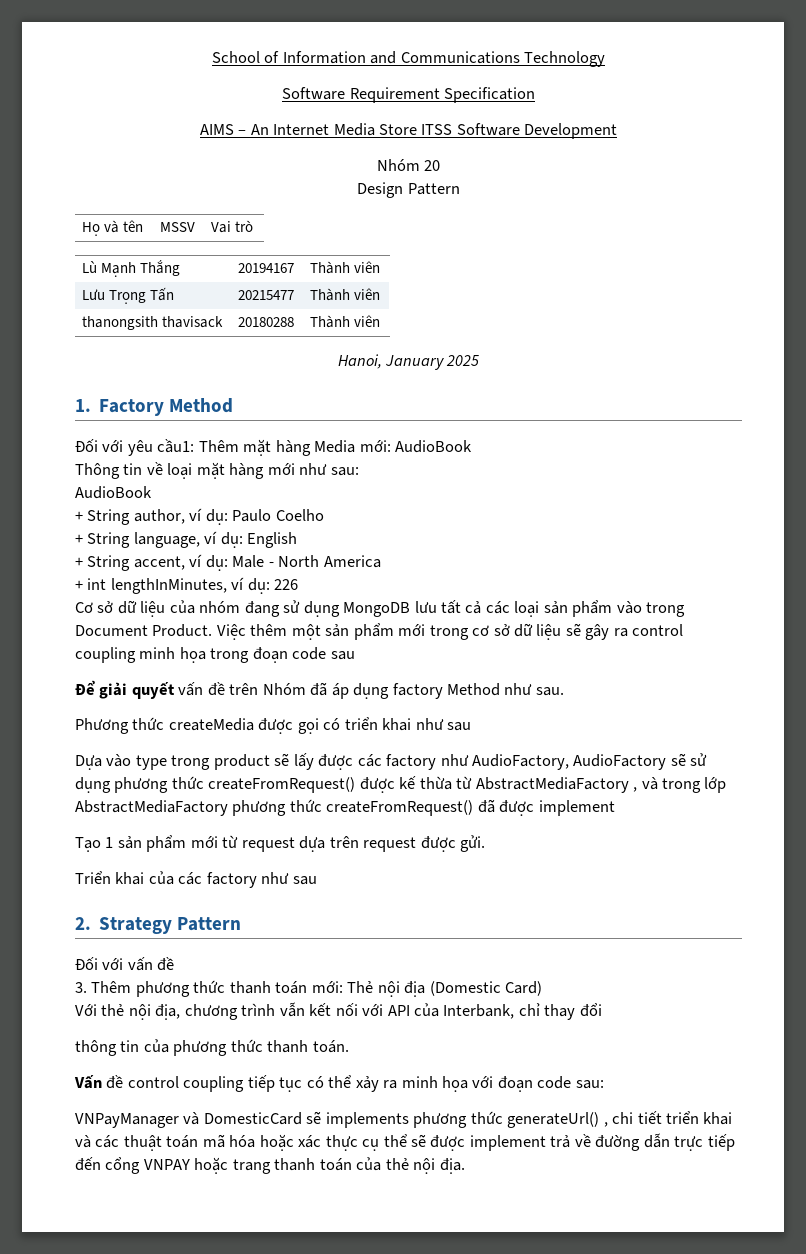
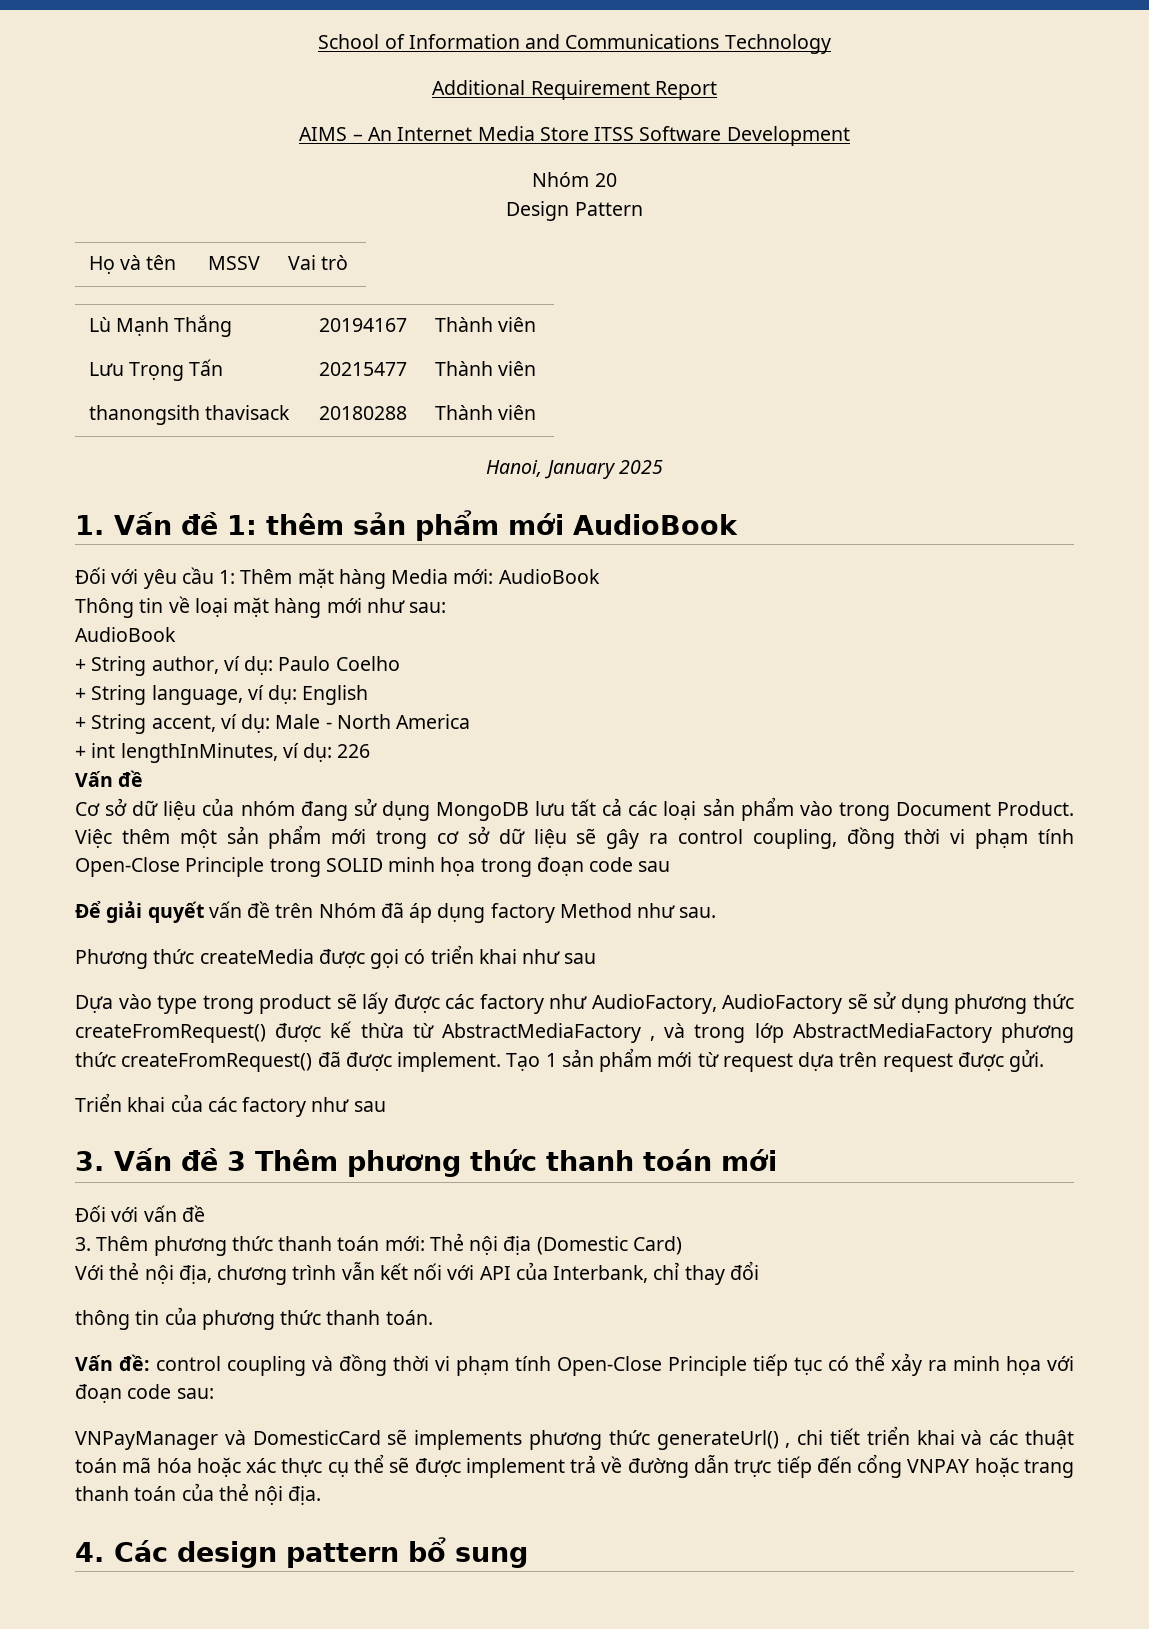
- Software Requirement Specification
+ Additional Requirement Report
- 1. Factory Method
+ 1. Vấn đề 1: thêm sản phẩm mới AudioBook
- Đối với yêu cầu1: Thêm mặt hàng Media mới: AudioBook
+ Đối với yêu cầu 1: Thêm mặt hàng Media mới: AudioBook
  + int lengthInMinutes, ví dụ: 226
+ Vấn đề
- Việc thêm một sản phẩm mới trong cơ sở dữ liệu sẽ gây ra control coupling minh họa trong đoạn code sau
+ Việc thêm một sản phẩm mới trong cơ sở dữ liệu sẽ gây ra control coupling, đồng thời vi phạm tính Open-Close Principle trong SOLID minh họa trong đoạn code sau
- Dựa vào type trong product sẽ lấy được các factory như AudioFactory, AudioFactory sẽ sử dụng phương thức createFromRequest() được kế thừa từ AbstractMediaFactory , và trong lớp AbstractMediaFactory phương thức createFromRequest() đã được implement
- Tạo 1 sản phẩm mới từ request dựa trên request được gửi.
+ Dựa vào type trong product sẽ lấy được các factory như AudioFactory, AudioFactory sẽ sử dụng phương thức createFromRequest() được kế thừa từ AbstractMediaFactory , và trong lớp AbstractMediaFactory phương thức createFromRequest() đã được implement. Tạo 1 sản phẩm mới từ request dựa trên request được gửi.
- 2. Strategy Pattern
+ 3. Vấn đề 3 Thêm phương thức thanh toán mới
- Vấn đề control coupling tiếp tục có thể xảy ra minh họa với đoạn code sau:
+ Vấn đề: control coupling và đồng thời vi phạm tính Open-Close Principle tiếp tục có thể xảy ra minh họa với đoạn code sau:
+ 4. Các design pattern bổ sung

